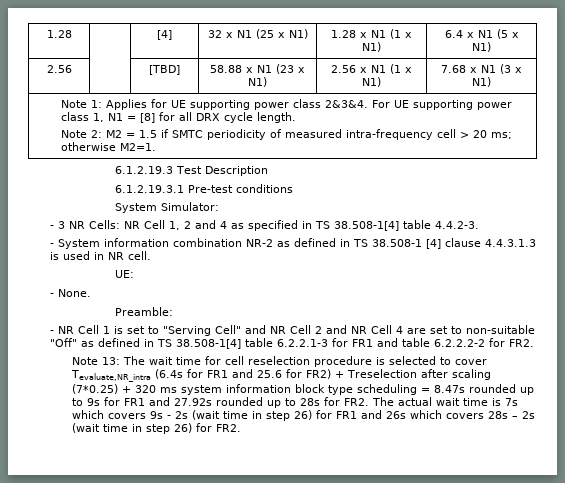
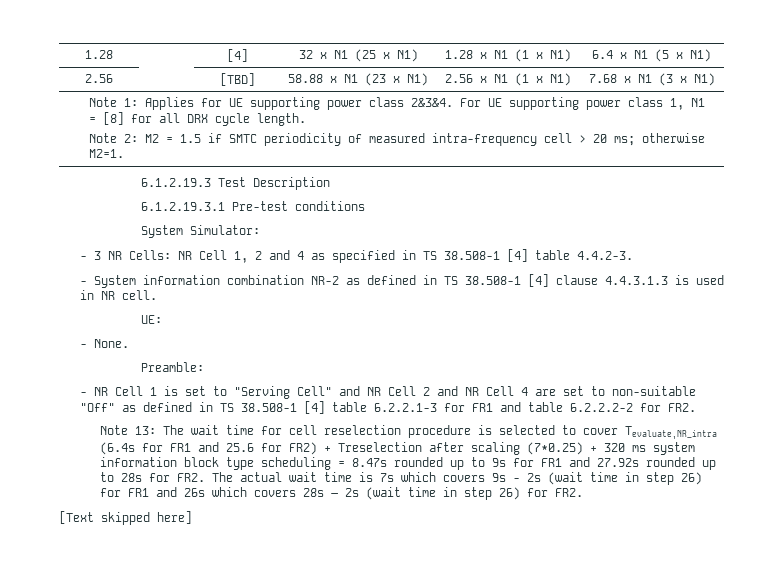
- - 3 NR Cells: NR Cell 1, 2 and 4 as specified in TS 38.508-1[4] table 4.4.2-3.
+ - 3 NR Cells: NR Cell 1, 2 and 4 as specified in TS 38.508-1 [4] table 4.4.2-3.
- - NR Cell 1 is set to "Serving Cell" and NR Cell 2 and NR Cell 4 are set to non-suitable "Off" as defined in TS 38.508-1[4] table 6.2.2.1-3 for FR1 and table 6.2.2.2-2 for FR2.
+ - NR Cell 1 is set to "Serving Cell" and NR Cell 2 and NR Cell 4 are set to non-suitable "Off" as defined in TS 38.508-1 [4] table 6.2.2.1-3 for FR1 and table 6.2.2.2-2 for FR2.
+ [Text skipped here]

